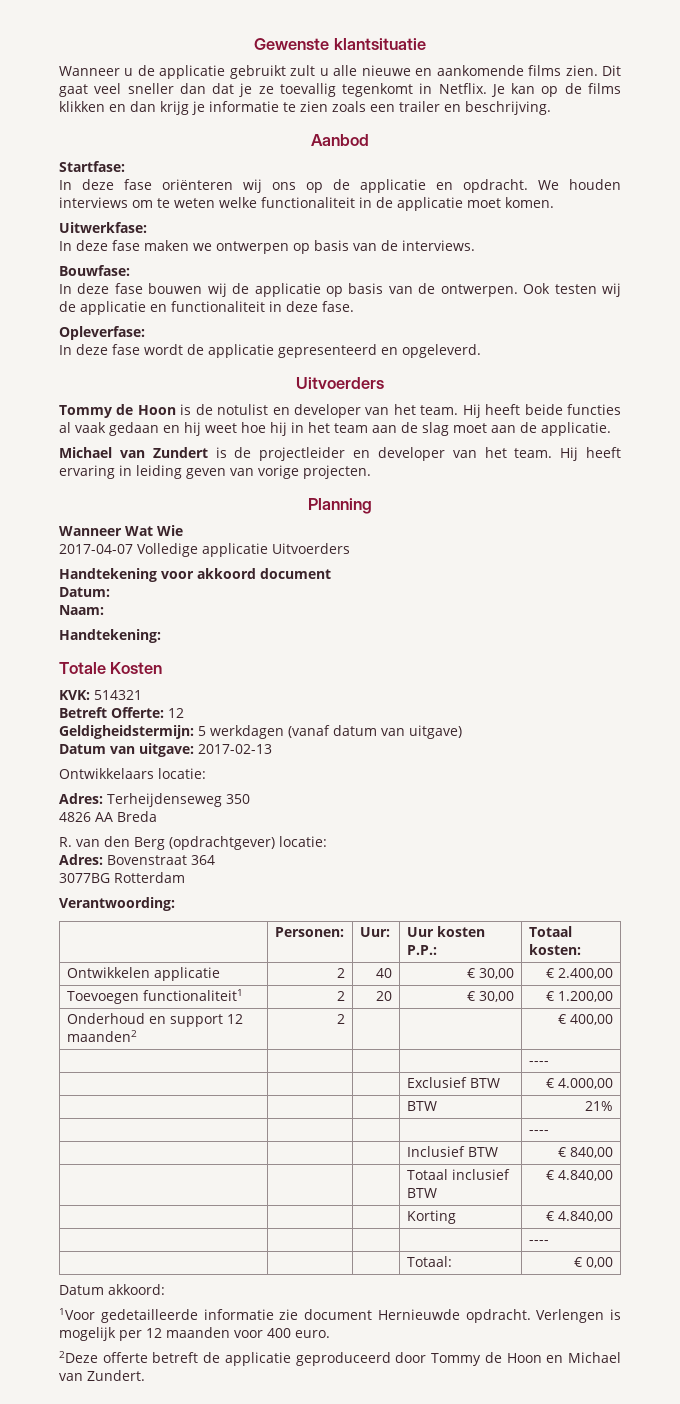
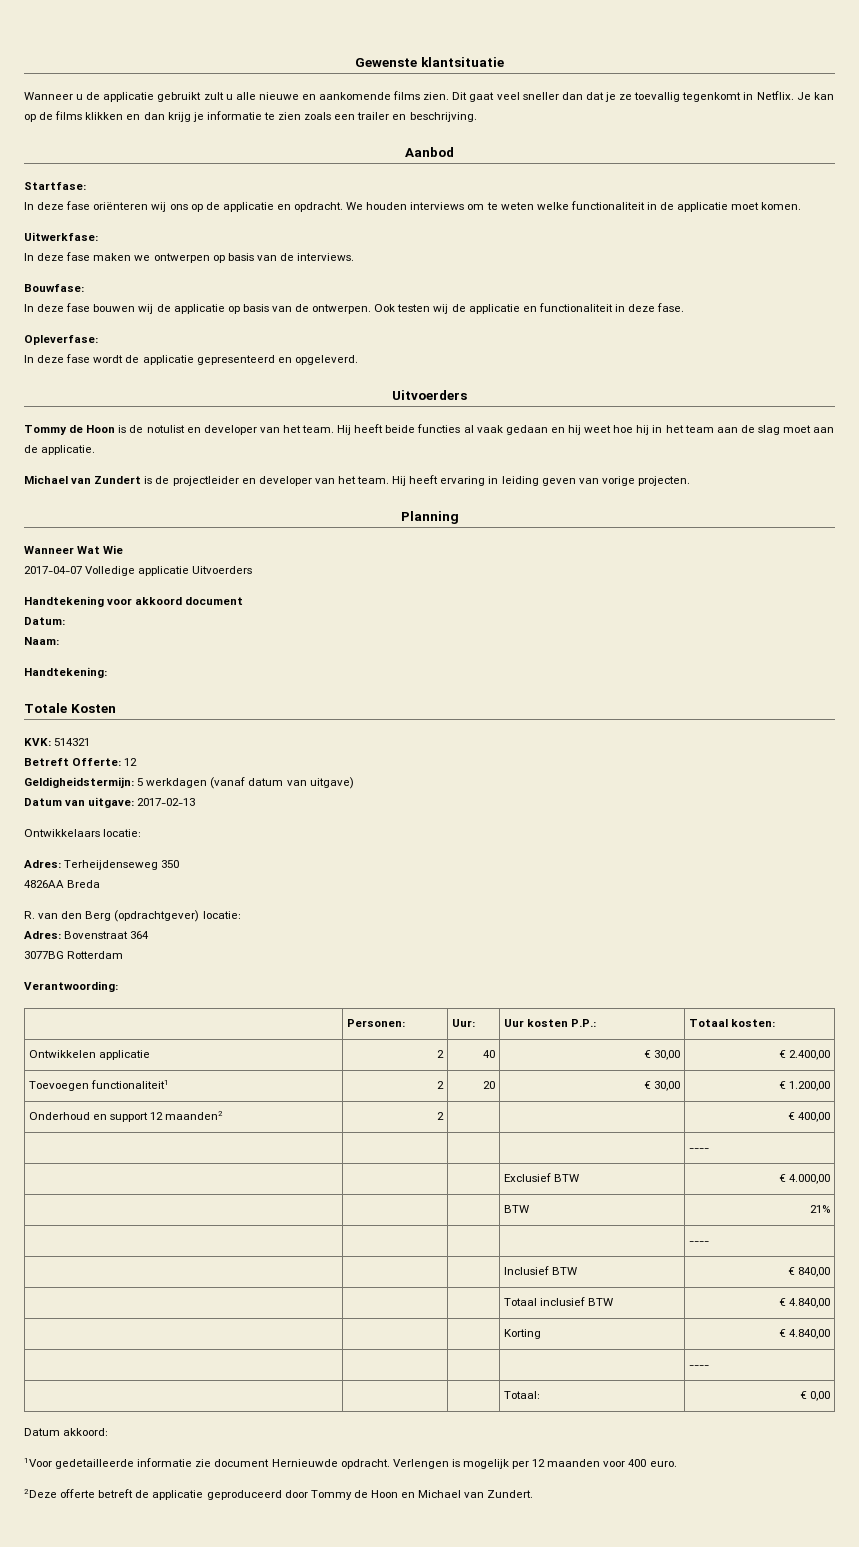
- 4826 AA Breda
+ 4826AA Breda

